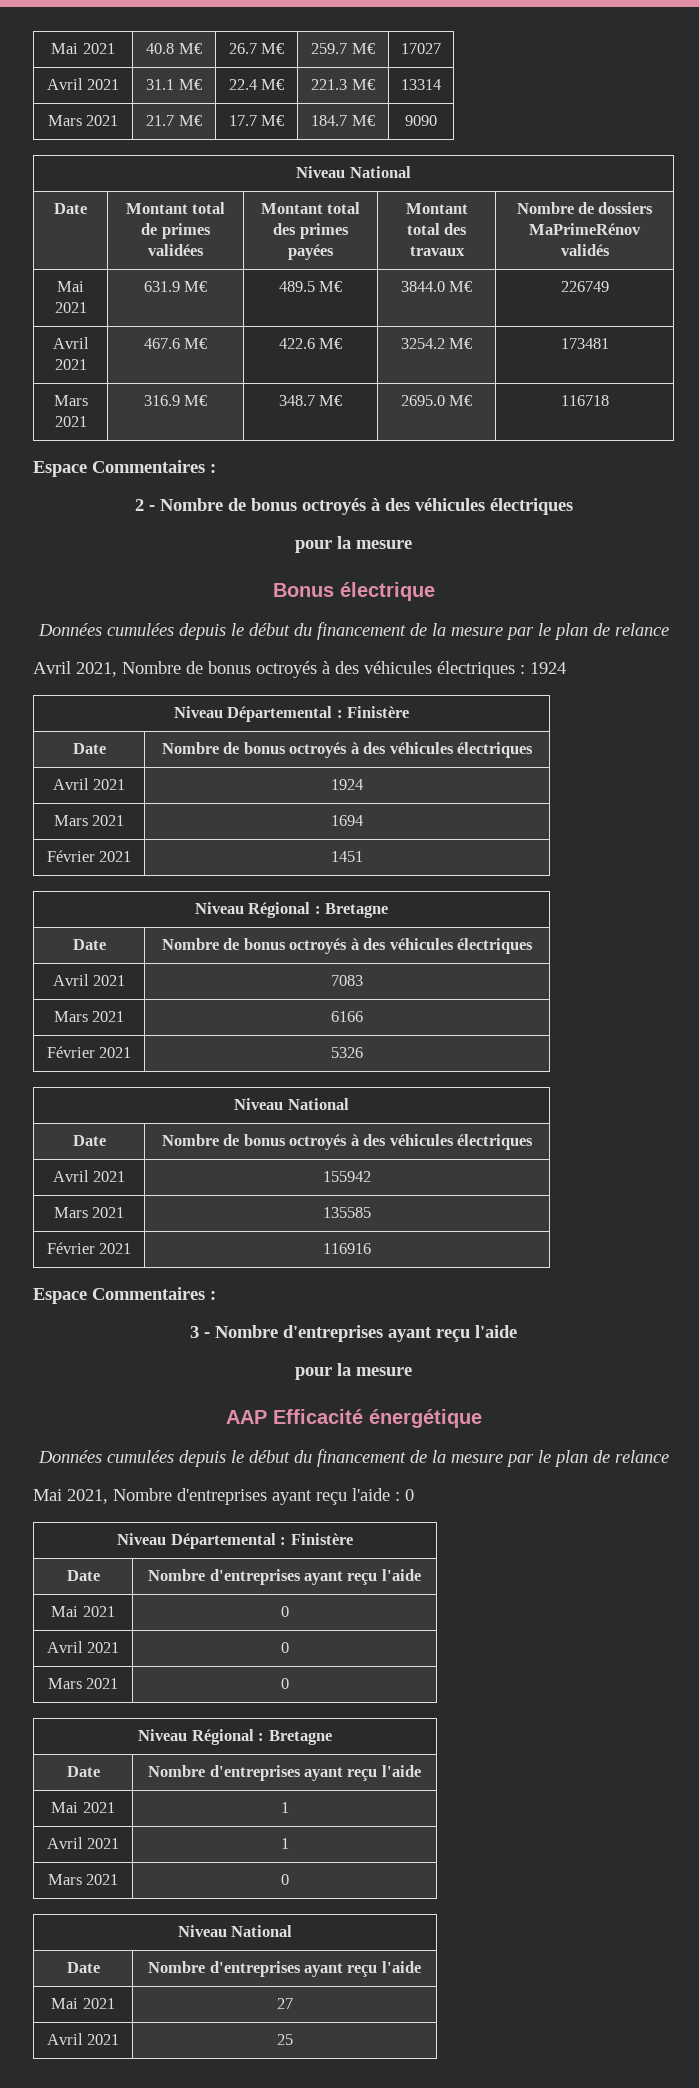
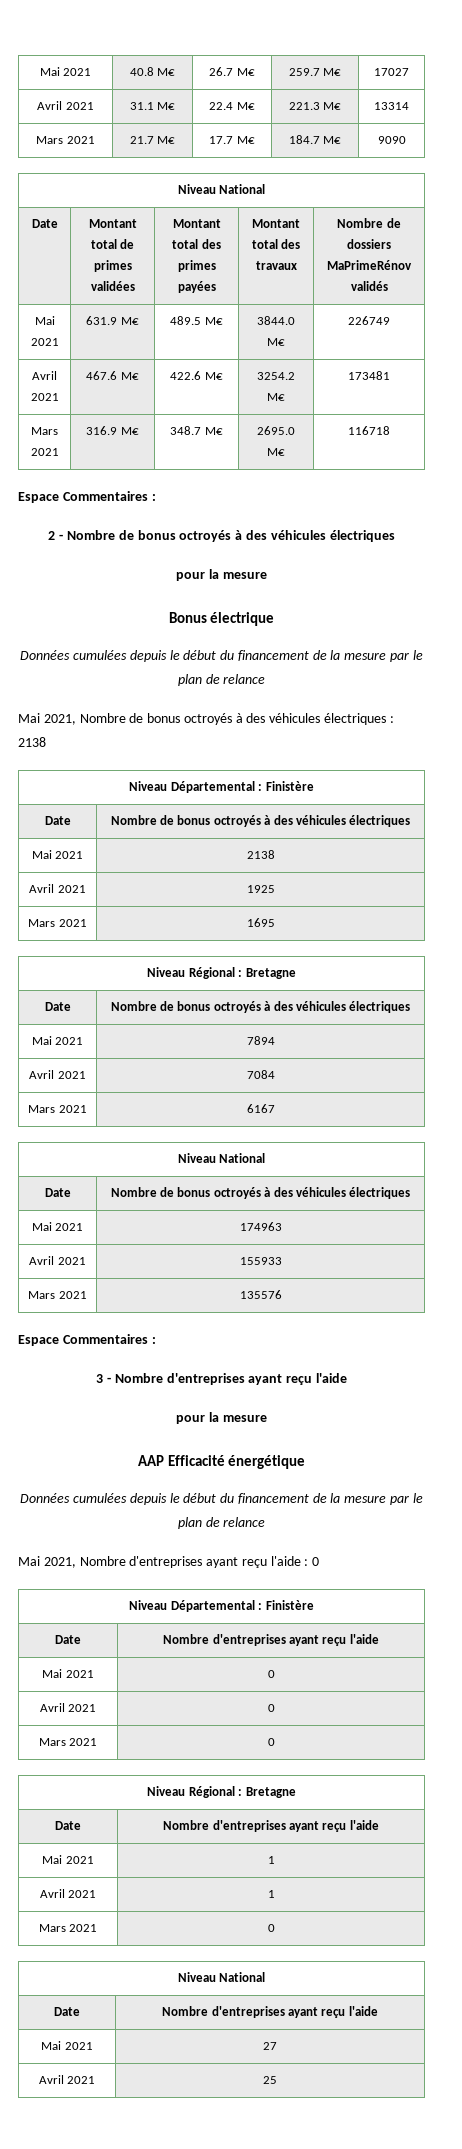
- Avril 2021, Nombre de bonus octroyés à des véhicules électriques : 1924
+ Mai 2021, Nombre de bonus octroyés à des véhicules électriques : 2138
- Avril 2021 | 1924
- Mars 2021 | 1694
- Février 2021 | 1451
+ Mai 2021 | 2138
+ Avril 2021 | 1925
+ Mars 2021 | 1695
- Avril 2021 | 7083
- Mars 2021 | 6166
- Février 2021 | 5326
+ Mai 2021 | 7894
+ Avril 2021 | 7084
+ Mars 2021 | 6167
- Avril 2021 | 155942
- Mars 2021 | 135585
- Février 2021 | 116916
+ Mai 2021 | 174963
+ Avril 2021 | 155933
+ Mars 2021 | 135576

